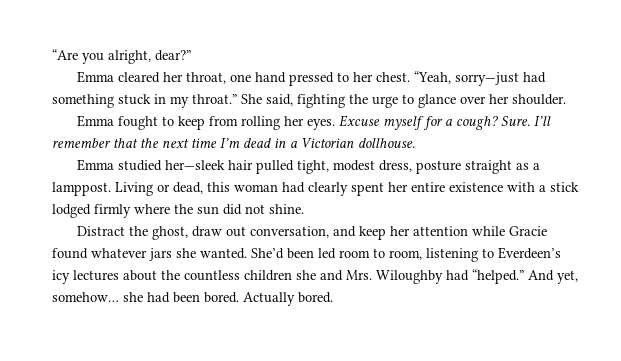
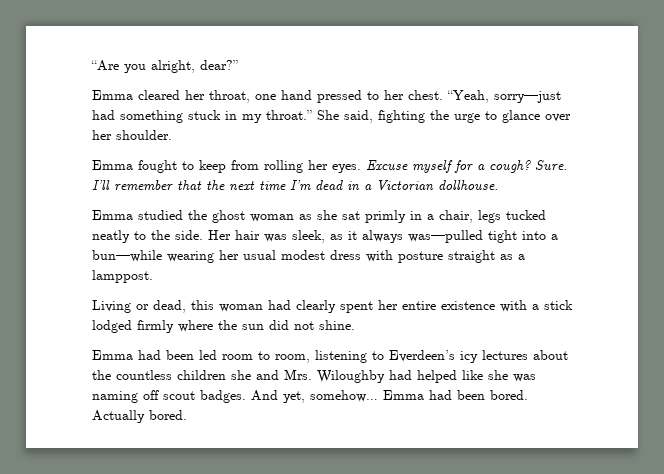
- Emma studied her—sleek hair pulled tight, modest dress, posture straight as a lamppost. Living or dead, this woman had clearly spent her entire existence with a stick lodged firmly where the sun did not shine.
+ Emma studied the ghost woman as she sat primly in a chair, legs tucked neatly to the side. Her hair was sleek, as it always was—pulled tight into a bun—while wearing her usual modest dress with posture straight as a lamppost.
+ Living or dead, this woman had clearly spent her entire existence with a stick lodged firmly where the sun did not shine.
- Distract the ghost, draw out conversation, and keep her attention while Gracie found whatever jars she wanted. She’d been led room to room, listening to Everdeen’s icy lectures about the countless children she and Mrs. Wiloughby had “helped.”
+ Emma had been led room to room, listening to Everdeen’s icy lectures about the countless children she and Mrs. Wiloughby had helped like she was naming off scout badges.
- And yet, somehow… she had been bored.
+ And yet, somehow… Emma had been bored.

